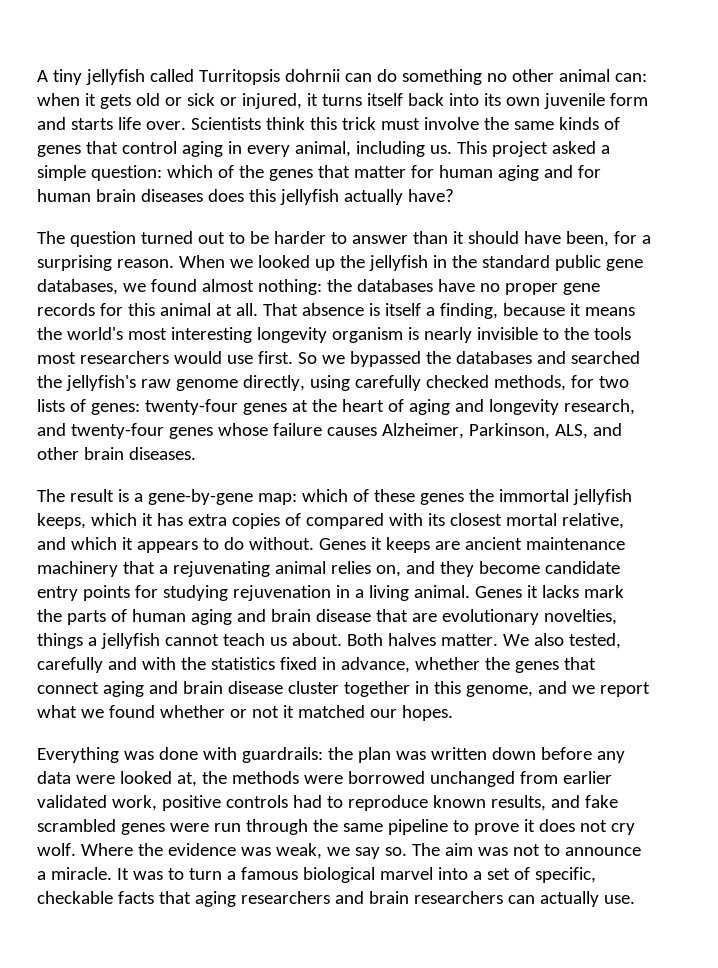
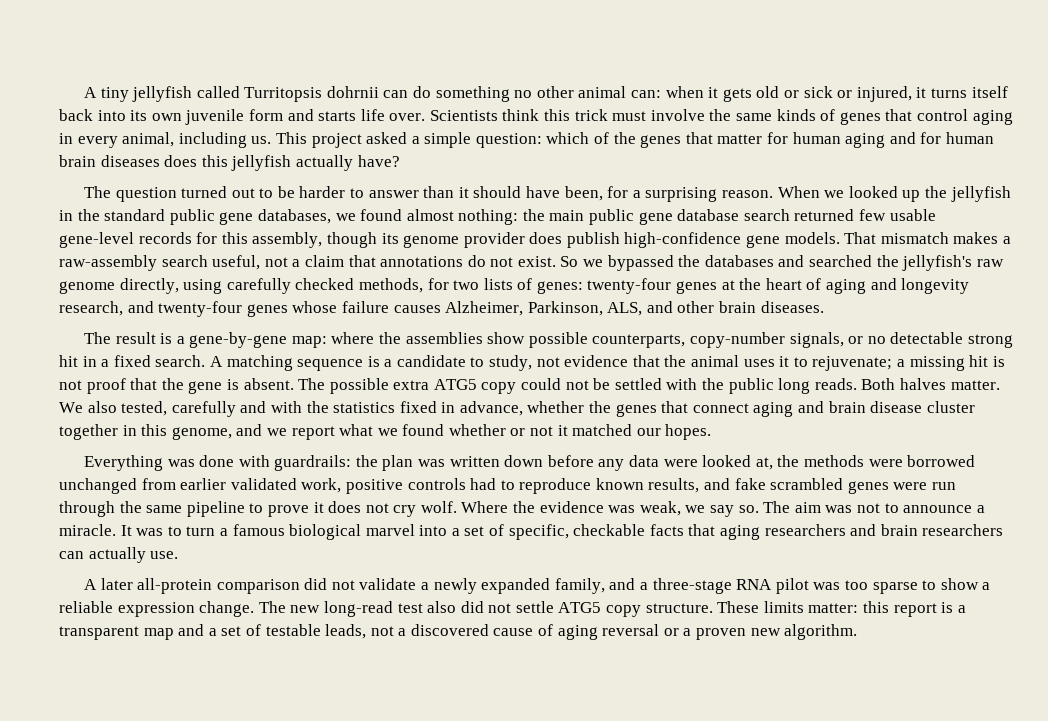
- When we looked up the jellyfish in the standard public gene databases, we found almost nothing: the databases have no proper gene records for this animal at all. That absence is itself a finding, because it means the world's most interesting longevity organism is nearly invisible to the tools most researchers would use first.
+ When we looked up the jellyfish in the standard public gene databases, we found almost nothing: the main public gene database search returned few usable gene-level records for this assembly, though its genome provider does publish high-confidence gene models. That mismatch makes a raw-assembly search useful, not a claim that annotations do not exist.
- The result is a gene-by-gene map: which of these genes the immortal jellyfish keeps, which it has extra copies of compared with its closest mortal relative, and which it appears to do without. Genes it keeps are ancient maintenance machinery that a rejuvenating animal relies on, and they become candidate entry points for studying rejuvenation in a living animal. Genes it lacks mark the parts of human aging and brain disease that are evolutionary novelties, things a jellyfish cannot teach us about.
+ The result is a gene-by-gene map: where the assemblies show possible counterparts, copy-number signals, or no detectable strong hit in a fixed search. A matching sequence is a candidate to study, not evidence that the animal uses it to rejuvenate; a missing hit is not proof that the gene is absent. The possible extra ATG5 copy could not be settled with the public long reads.
+ A later all-protein comparison did not validate a newly expanded family, and a three-stage RNA pilot was too sparse to show a reliable expression change. The new long-read test also did not settle ATG5 copy structure. These limits matter: this report is a transparent map and a set of testable leads, not a discovered cause of aging reversal or a proven new algorithm.

